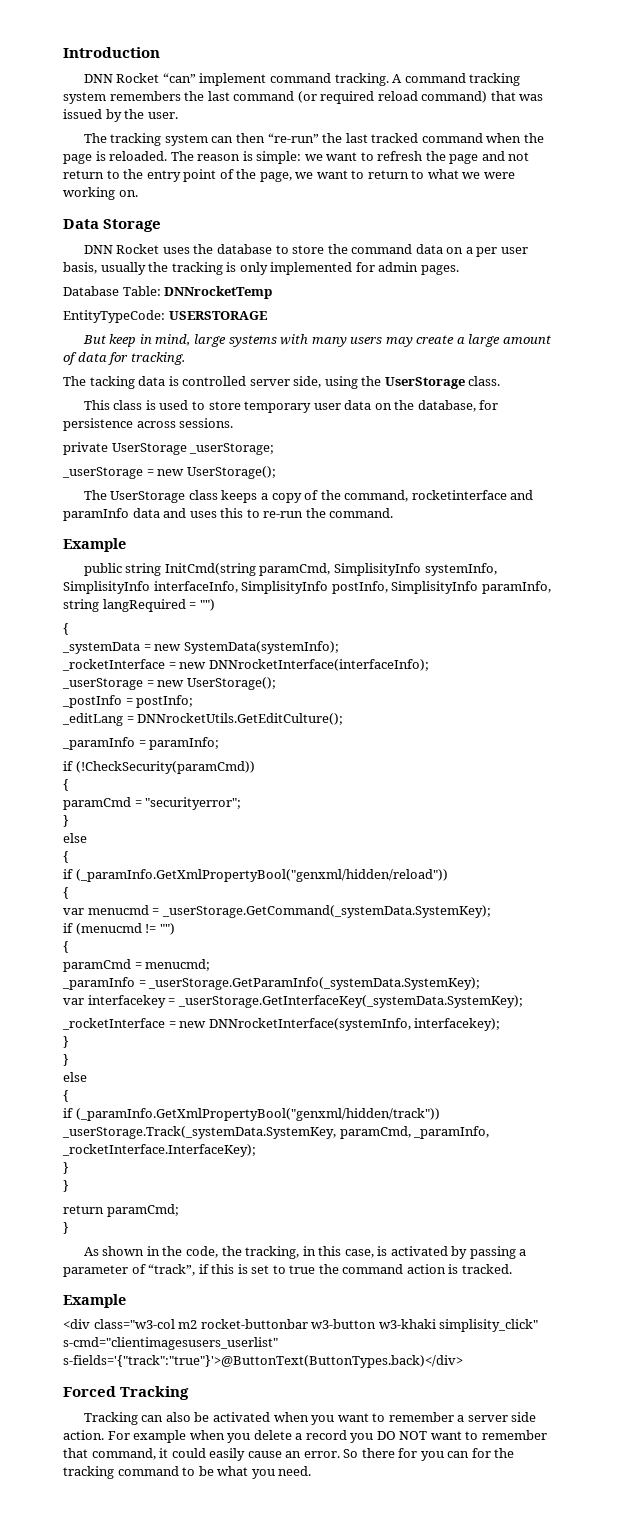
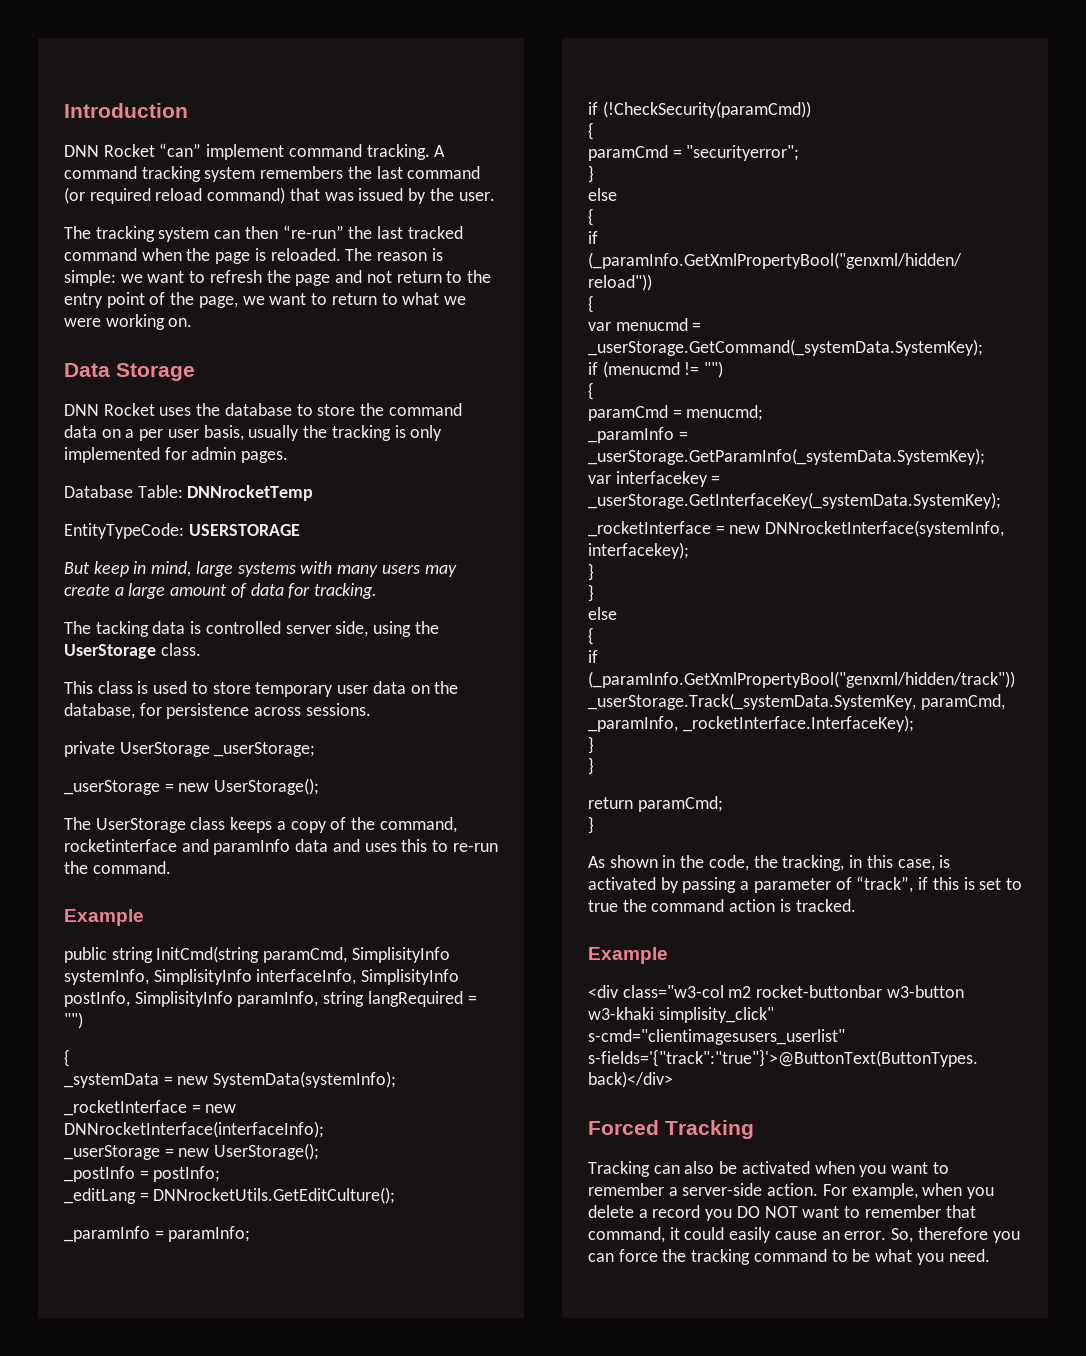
- Tracking can also be activated when you want to remember a server side action.
+ Tracking can also be activated when you want to remember a server-side action.
- For example when you delete a record you DO NOT want to remember that command, it could easily cause an error.
+ For example, when you delete a record you DO NOT want to remember that command, it could easily cause an error.
- So there for you can for the tracking command to be what you need.
+ So, therefore you can force the tracking command to be what you need.

